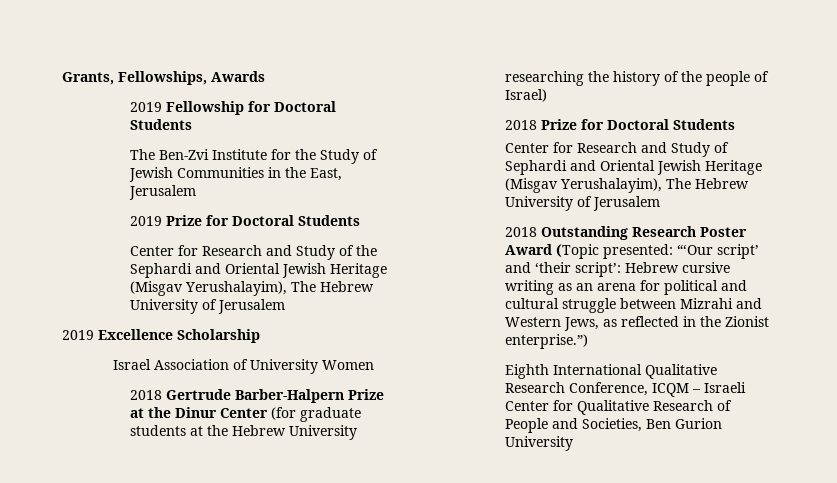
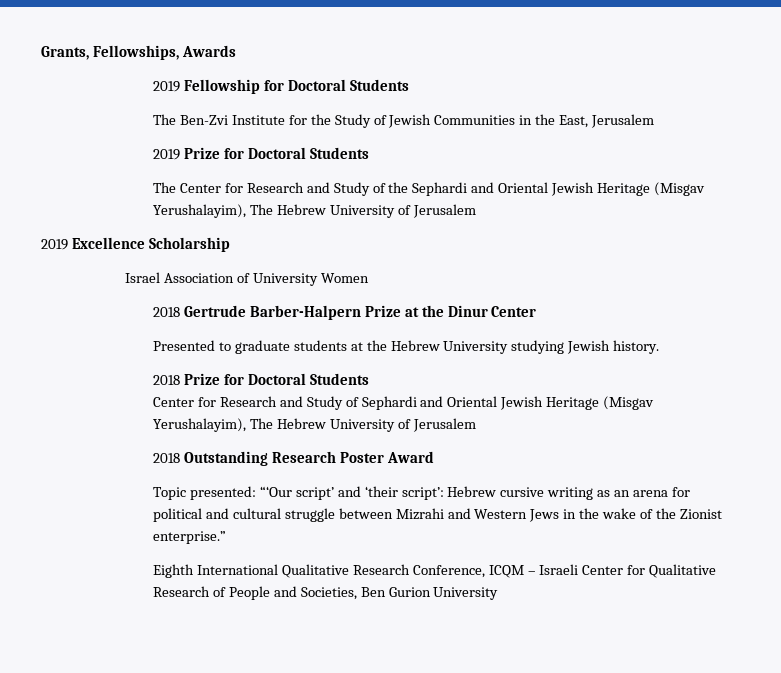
- Center for Research and Study of the Sephardi and Oriental Jewish Heritage (Misgav Yerushalayim), The Hebrew University of Jerusalem
+ The Center for Research and Study of the Sephardi and Oriental Jewish Heritage (Misgav Yerushalayim), The Hebrew University of Jerusalem
- 2018 Gertrude Barber-Halpern Prize at the Dinur Center (for graduate students at the Hebrew University researching the history of the people of Israel)
+ 2018 Gertrude Barber-Halpern Prize at the Dinur Center
+ Presented to graduate students at the Hebrew University studying Jewish history.
- 2018 Outstanding Research Poster Award (Topic presented: “‘Our script’ and ‘their script’: Hebrew cursive writing as an arena for political and cultural struggle between Mizrahi and Western Jews, as reflected in the Zionist enterprise.”)
+ 2018 Outstanding Research Poster Award
+ Topic presented: “‘Our script’ and ‘their script’: Hebrew cursive writing as an arena for political and cultural struggle between Mizrahi and Western Jews in the wake of the Zionist enterprise.”

